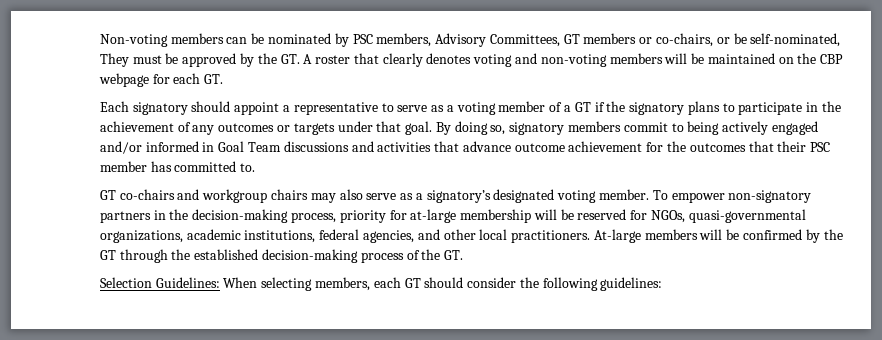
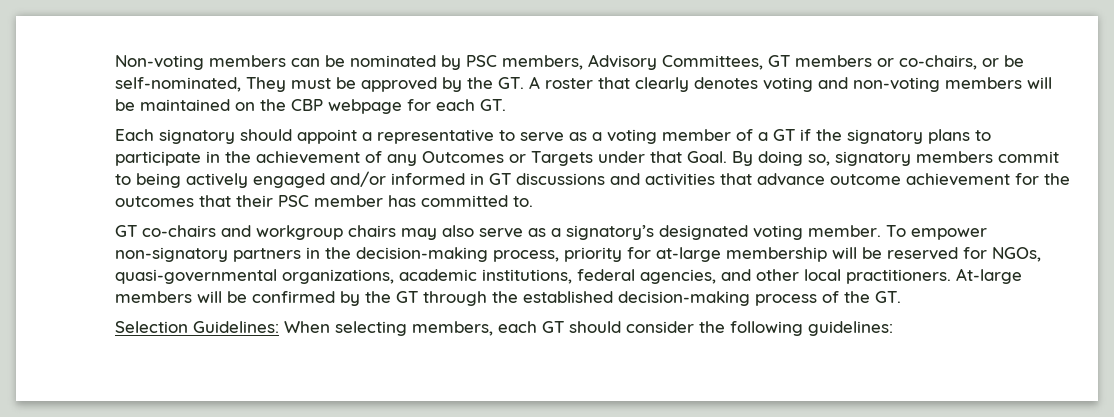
- Each signatory should appoint a representative to serve as a voting member of a GT if the signatory plans to participate in the achievement of any outcomes or targets under that goal.
+ Each signatory should appoint a representative to serve as a voting member of a GT if the signatory plans to participate in the achievement of any Outcomes or Targets under that Goal.
- By doing so, signatory members commit to being actively engaged and/or informed in Goal Team discussions and activities that advance outcome achievement for the outcomes that their PSC member has committed to.
+ By doing so, signatory members commit to being actively engaged and/or informed in GT discussions and activities that advance outcome achievement for the outcomes that their PSC member has committed to.

